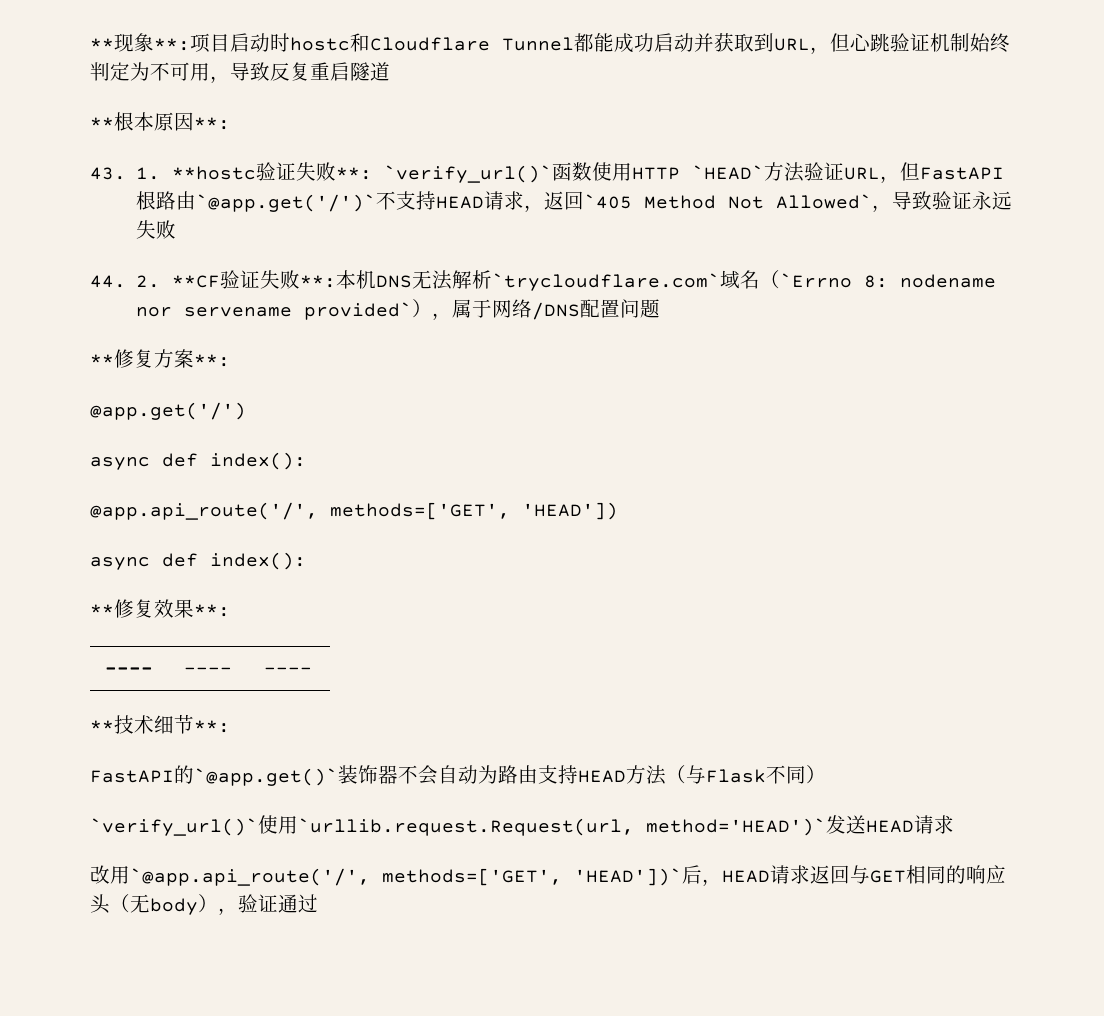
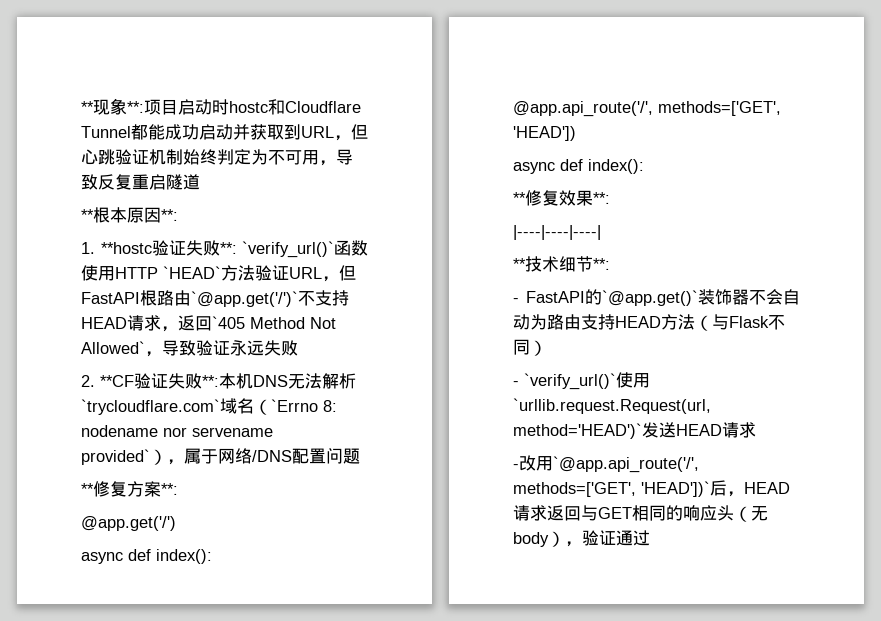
- 43. 1. **hostc验证失败**: `verify_url()`函数使用HTTP `HEAD`方法验证URL，但FastAPI根路由`@app.get('/')`不支持HEAD请求，返回`405 Method Not Allowed`，导致验证永远失败
+ 1. **hostc验证失败**: `verify_url()`函数使用HTTP `HEAD`方法验证URL，但FastAPI根路由`@app.get('/')`不支持HEAD请求，返回`405 Method Not Allowed`，导致验证永远失败
- 44. 2. **CF验证失败**:本机DNS无法解析`trycloudflare.com`域名（`Errno 8: nodename nor servename provided`），属于网络/DNS配置问题
+ 2. **CF验证失败**:本机DNS无法解析`trycloudflare.com`域名（`Errno 8: nodename nor servename provided`），属于网络/DNS配置问题
- ---- | ---- | ----
+ |----|----|----|
- FastAPI的`@app.get()`装饰器不会自动为路由支持HEAD方法（与Flask不同）
+ - FastAPI的`@app.get()`装饰器不会自动为路由支持HEAD方法（与Flask不同）
- `verify_url()`使用`urllib.request.Request(url, method='HEAD')`发送HEAD请求
+ - `verify_url()`使用`urllib.request.Request(url, method='HEAD')`发送HEAD请求
- 改用`@app.api_route('/', methods=['GET', 'HEAD'])`后，HEAD请求返回与GET相同的响应头（无body），验证通过
+ -改用`@app.api_route('/', methods=['GET', 'HEAD'])`后，HEAD请求返回与GET相同的响应头（无body），验证通过

